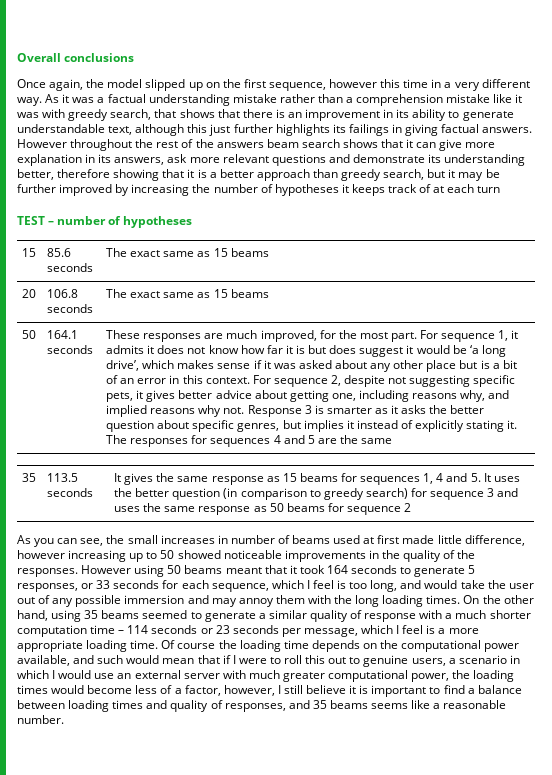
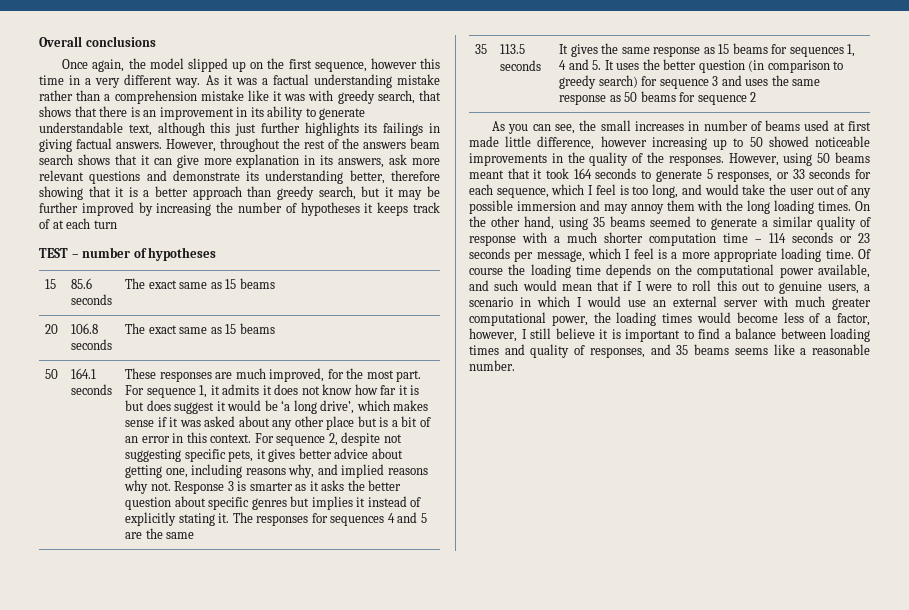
- However throughout the rest of the answers beam search shows that it can give more explanation in its answers, ask more relevant questions and demonstrate its understanding better, therefore showing that it is a better approach than greedy search, but it may be further improved by increasing the number of hypotheses it keeps track of at each turn
+ However, throughout the rest of the answers beam search shows that it can give more explanation in its answers, ask more relevant questions and demonstrate its understanding better, therefore showing that it is a better approach than greedy search, but it may be further improved by increasing the number of hypotheses it keeps track of at each turn
- Response 3 is smarter as it asks the better question about specific genres, but implies it instead of explicitly stating it.
+ Response 3 is smarter as it asks the better question about specific genres but implies it instead of explicitly stating it.
- However using 50 beams meant that it took 164 seconds to generate 5 responses, or 33 seconds for each sequence, which I feel is too long, and would take the user out of any possible immersion and may annoy them with the long loading times.
+ However, using 50 beams meant that it took 164 seconds to generate 5 responses, or 33 seconds for each sequence, which I feel is too long, and would take the user out of any possible immersion and may annoy them with the long loading times.

